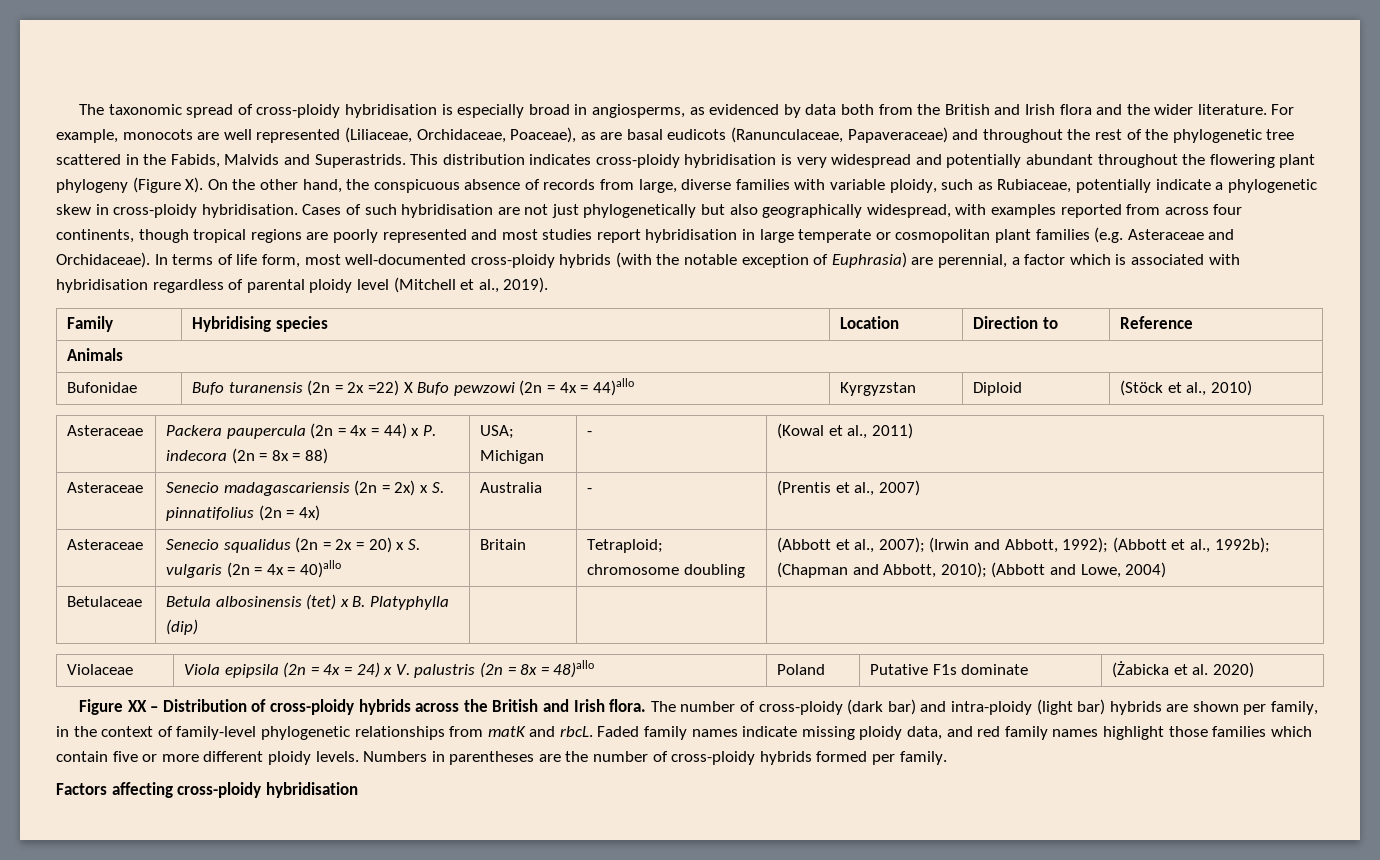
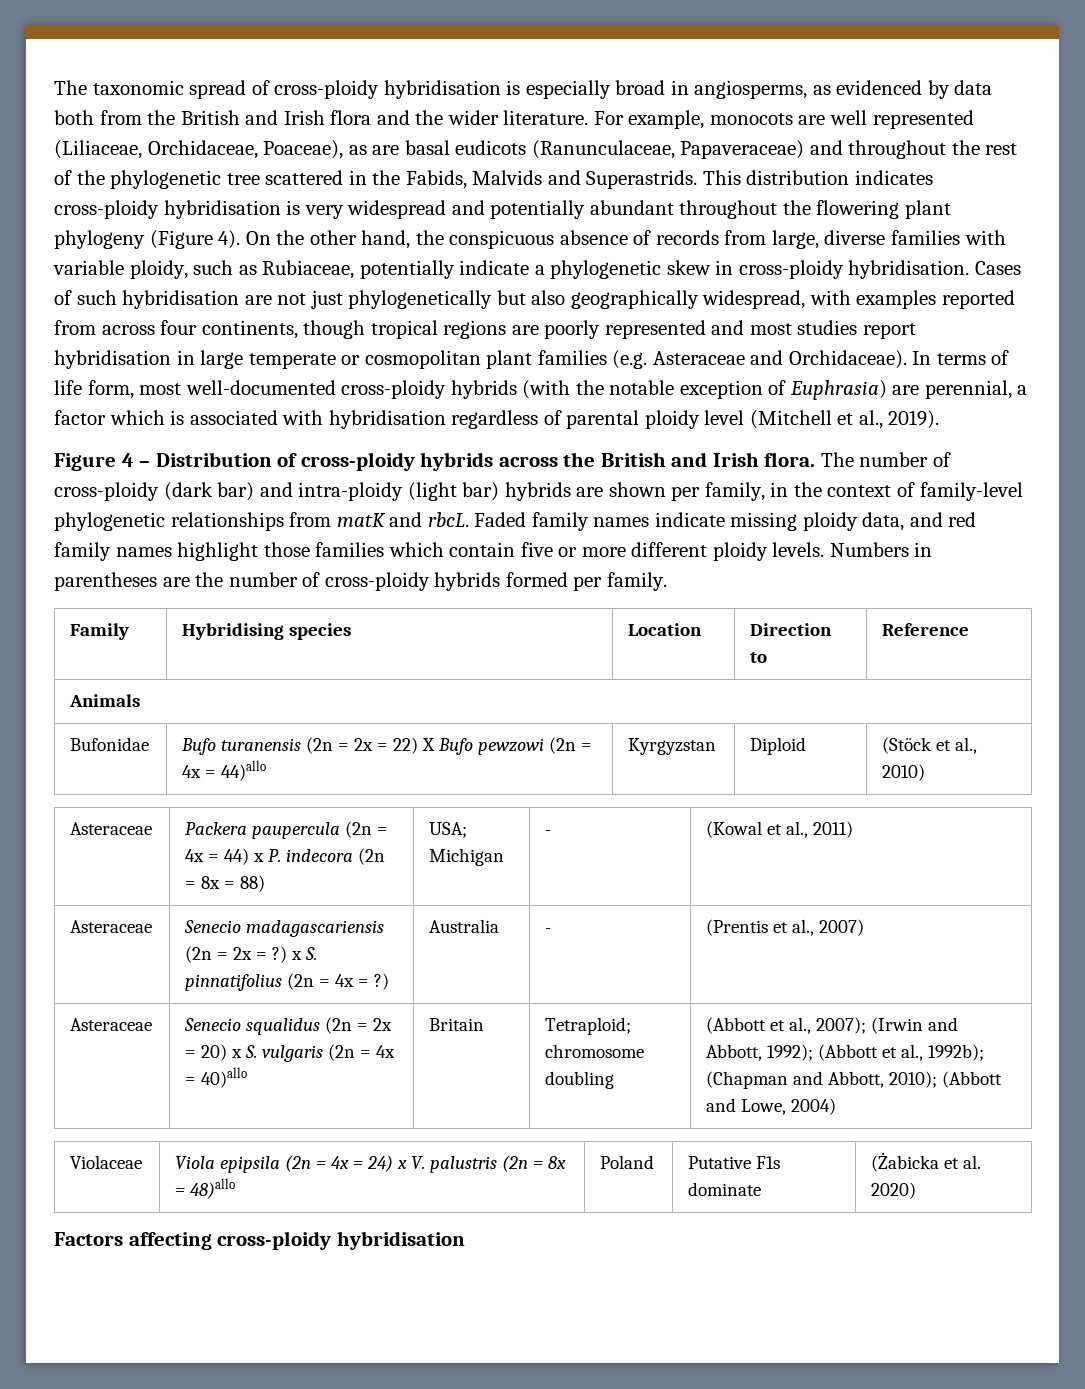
- This distribution indicates cross-ploidy hybridisation is very widespread and potentially abundant throughout the flowering plant phylogeny (Figure X). On the other hand, the conspicuous absence of records from large, diverse families with variable ploidy, such as Rubiaceae, potentially indicate a phylogenetic skew in cross-ploidy hybridisation.
+ This distribution indicates cross-ploidy hybridisation is very widespread and potentially abundant throughout the flowering plant phylogeny (Figure 4). On the other hand, the conspicuous absence of records from large, diverse families with variable ploidy, such as Rubiaceae, potentially indicate a phylogenetic skew in cross-ploidy hybridisation.
- Family | Hybridising species | Location | Direction to | Reference
- Animals
- Bufonidae | Bufo turanensis (2n = 2x =22) X Bufo pewzowi (2n = 4x = 44)allo | Kyrgyzstan | Diploid | (Stöck et al., 2010)
- Asteraceae | Packera paupercula (2n = 4x = 44) x P. indecora (2n = 8x = 88) | USA; Michigan | - | (Kowal et al., 2011)
- Asteraceae | Senecio madagascariensis (2n = 2x) x S. pinnatifolius (2n = 4x) | Australia | - | (Prentis et al., 2007)
- Asteraceae | Senecio squalidus (2n = 2x = 20) x S. vulgaris (2n = 4x = 40)allo | Britain | Tetraploid; chromosome doubling | (Abbott et al., 2007); (Irwin and Abbott, 1992); (Abbott et al., 1992b); (Chapman and Abbott, 2010); (Abbott and Lowe, 2004)
- Betulaceae | Betula albosinensis (tet) x B. Platyphylla (dip) | | |
- Violaceae | Viola epipsila (2n = 4x = 24) x V. palustris (2n = 8x = 48)allo | Poland | Putative F1s dominate | (Żabicka et al. 2020)
- Figure XX – Distribution of cross-ploidy hybrids across the British and Irish flora.
+ Figure 4 – Distribution of cross-ploidy hybrids across the British and Irish flora.
+ Family | Hybridising species | Location | Direction to | Reference
+ Animals
+ Bufonidae | Bufo turanensis (2n = 2x = 22) X Bufo pewzowi (2n = 4x = 44)allo | Kyrgyzstan | Diploid | (Stöck et al., 2010)
+ Asteraceae | Packera paupercula (2n = 4x = 44) x P. indecora (2n = 8x = 88) | USA; Michigan | - | (Kowal et al., 2011)
+ Asteraceae | Senecio madagascariensis (2n = 2x = ?) x S. pinnatifolius (2n = 4x = ?) | Australia | - | (Prentis et al., 2007)
+ Asteraceae | Senecio squalidus (2n = 2x = 20) x S. vulgaris (2n = 4x = 40)allo | Britain | Tetraploid; chromosome doubling | (Abbott et al., 2007); (Irwin and Abbott, 1992); (Abbott et al., 1992b); (Chapman and Abbott, 2010); (Abbott and Lowe, 2004)
+ Violaceae | Viola epipsila (2n = 4x = 24) x V. palustris (2n = 8x = 48)allo | Poland | Putative F1s dominate | (Żabicka et al. 2020)

